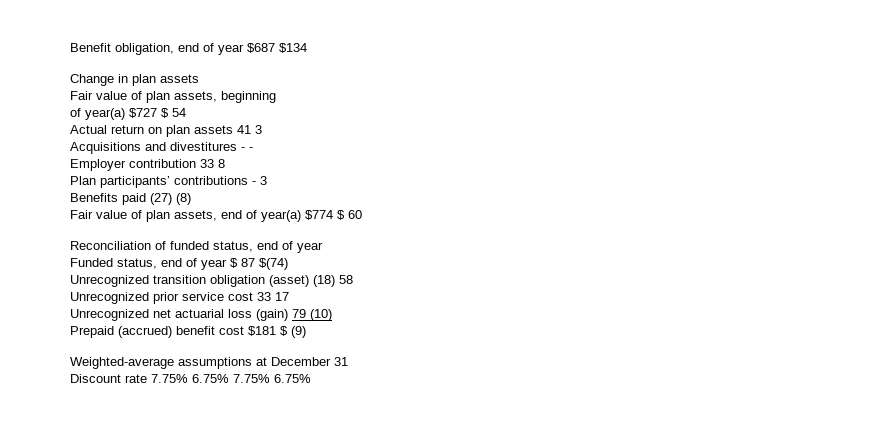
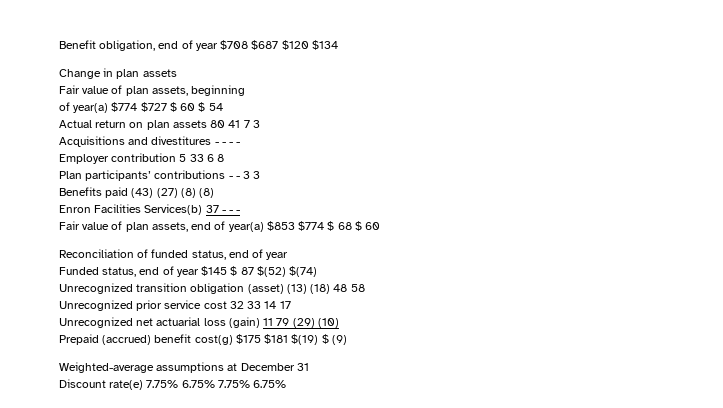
- Benefit obligation, end of year $687 $134
+ Benefit obligation, end of year $708 $687 $120 $134
- of year(a) $727 $ 54
+ of year(a) $774 $727 $ 60 $ 54
- Actual return on plan assets 41 3
+ Actual return on plan assets 80 41 7 3
- Acquisitions and divestitures - -
+ Acquisitions and divestitures - - - -
- Employer contribution 33 8
+ Employer contribution 5 33 6 8
- Plan participants’ contributions - 3
+ Plan participants’ contributions - - 3 3
- Benefits paid (27) (8)
+ Benefits paid (43) (27) (8) (8)
+ Enron Facilities Services(b) 37 - - -
- Fair value of plan assets, end of year(a) $774 $ 60
+ Fair value of plan assets, end of year(a) $853 $774 $ 68 $ 60
- Funded status, end of year $ 87 $(74)
+ Funded status, end of year $145 $ 87 $(52) $(74)
- Unrecognized transition obligation (asset) (18) 58
+ Unrecognized transition obligation (asset) (13) (18) 48 58
- Unrecognized prior service cost 33 17
+ Unrecognized prior service cost 32 33 14 17
- Unrecognized net actuarial loss (gain) 79 (10)
+ Unrecognized net actuarial loss (gain) 11 79 (29) (10)
- Prepaid (accrued) benefit cost $181 $ (9)
+ Prepaid (accrued) benefit cost(g) $175 $181 $(19) $ (9)
- Discount rate 7.75% 6.75% 7.75% 6.75%
+ Discount rate(e) 7.75% 6.75% 7.75% 6.75%

